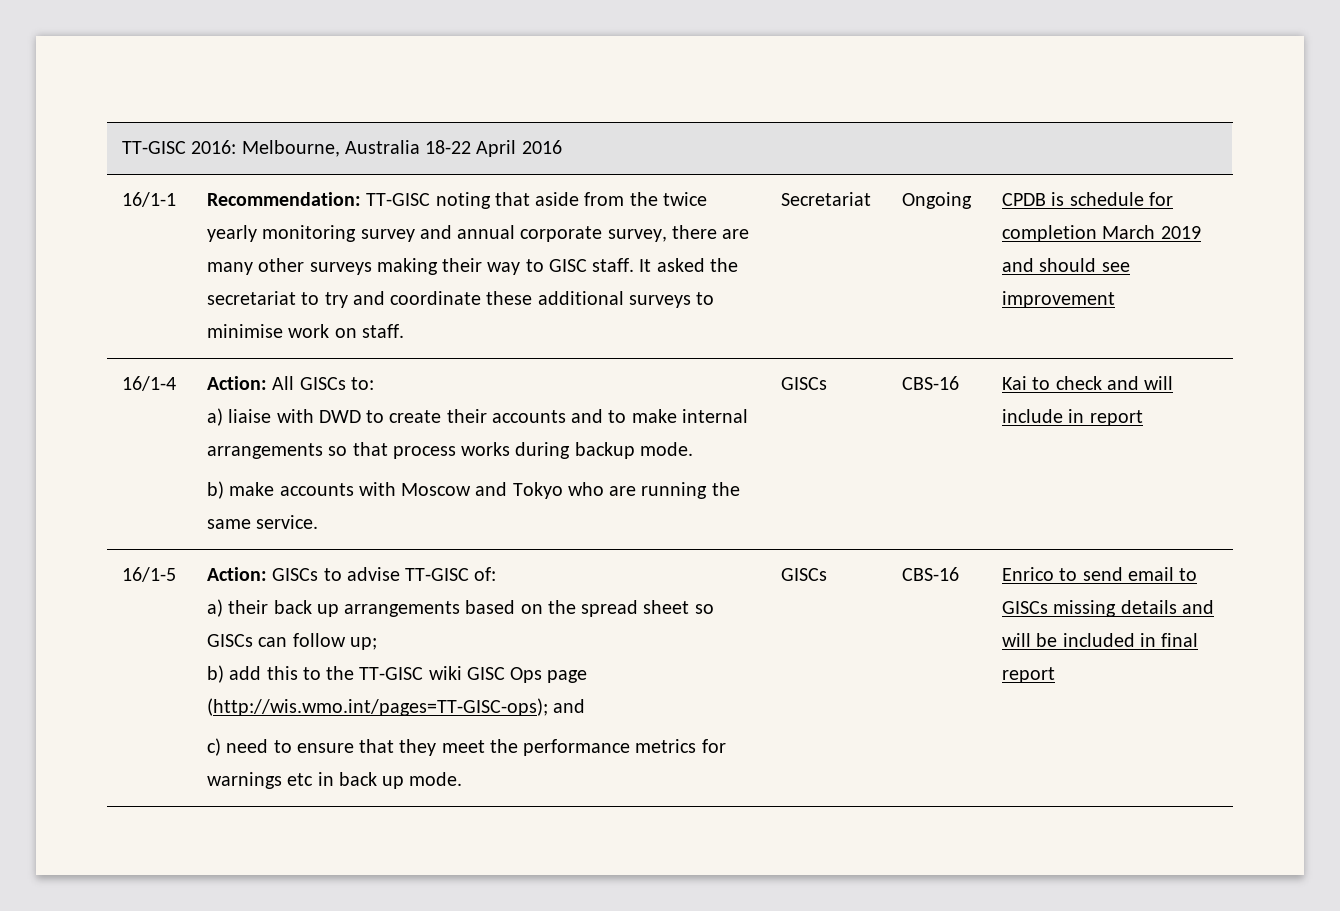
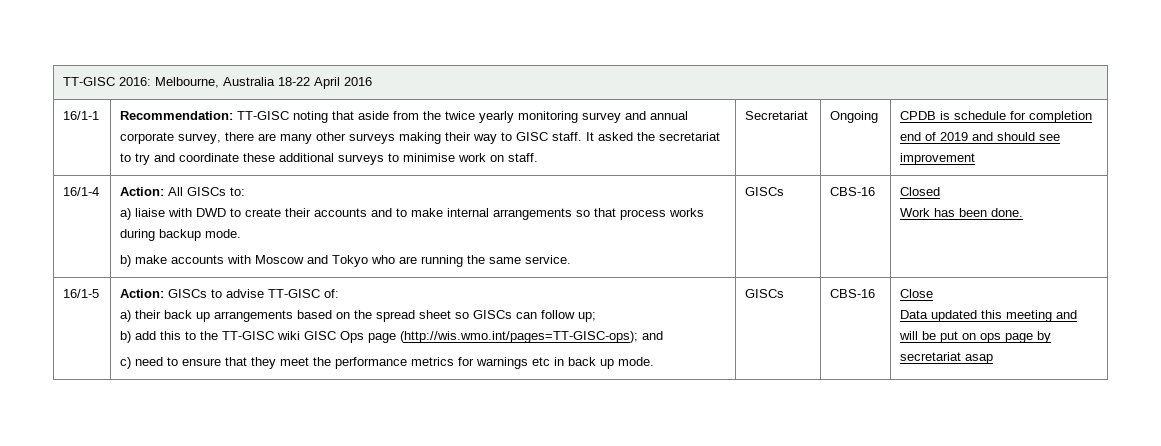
- CPDB is schedule for completion March 2019 and should see improvement
+ CPDB is schedule for completion end of 2019 and should see improvement
- Kai to check and will include in report
+ Closed
+ Work has been done.
- Enrico to send email to GISCs missing details and will be included in final report
+ Close
+ Data updated this meeting and will be put on ops page by secretariat asap

